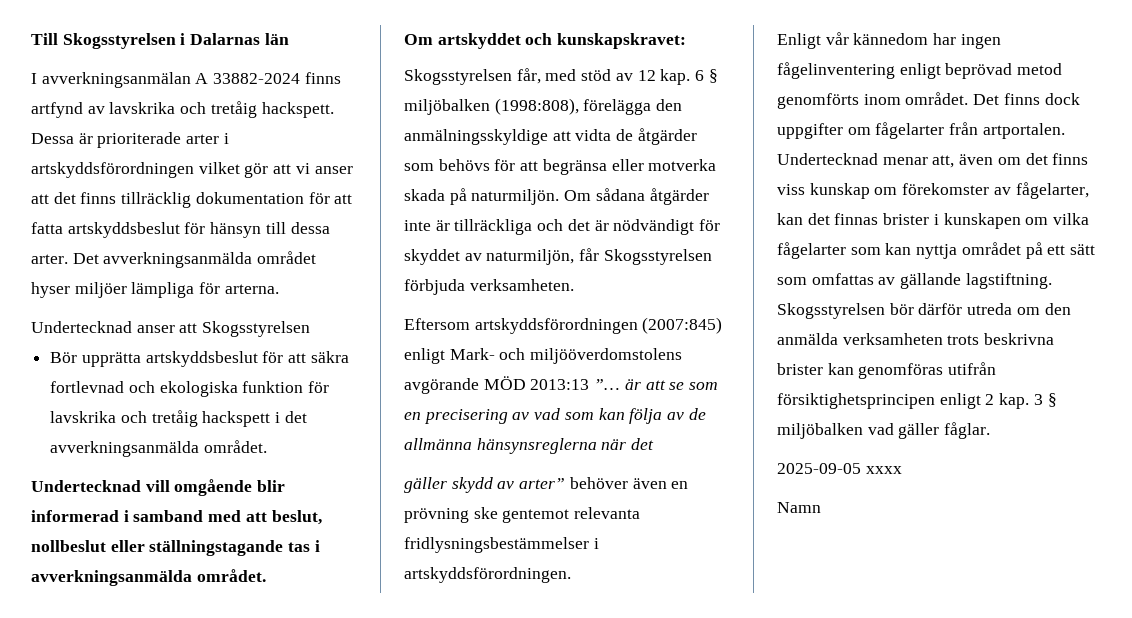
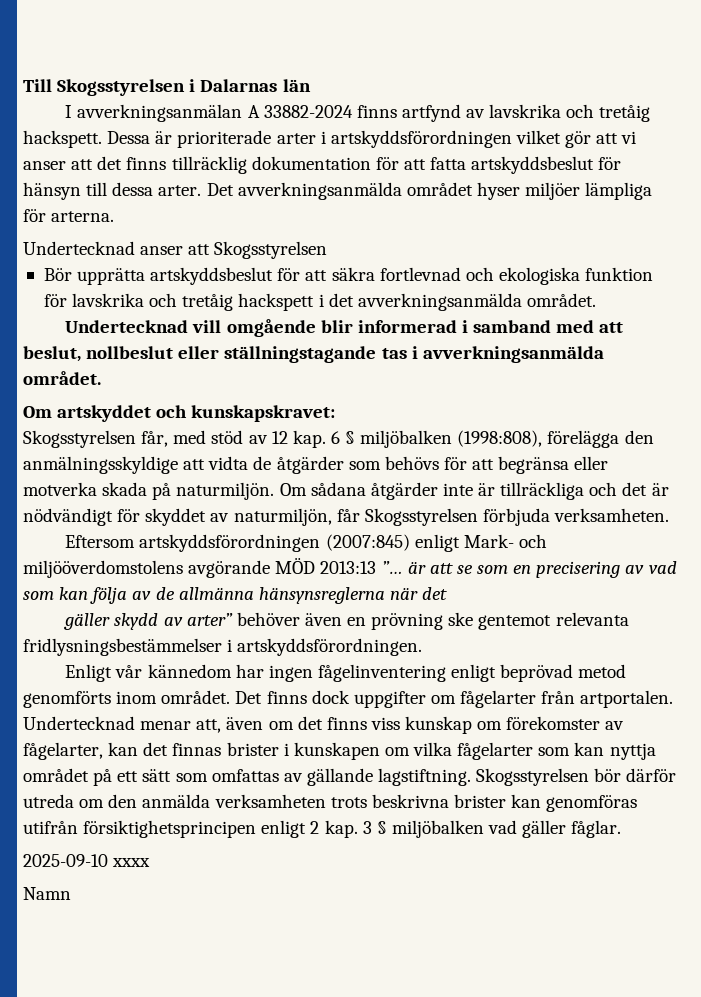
- 2025-09-05 xxxx
+ 2025-09-10 xxxx

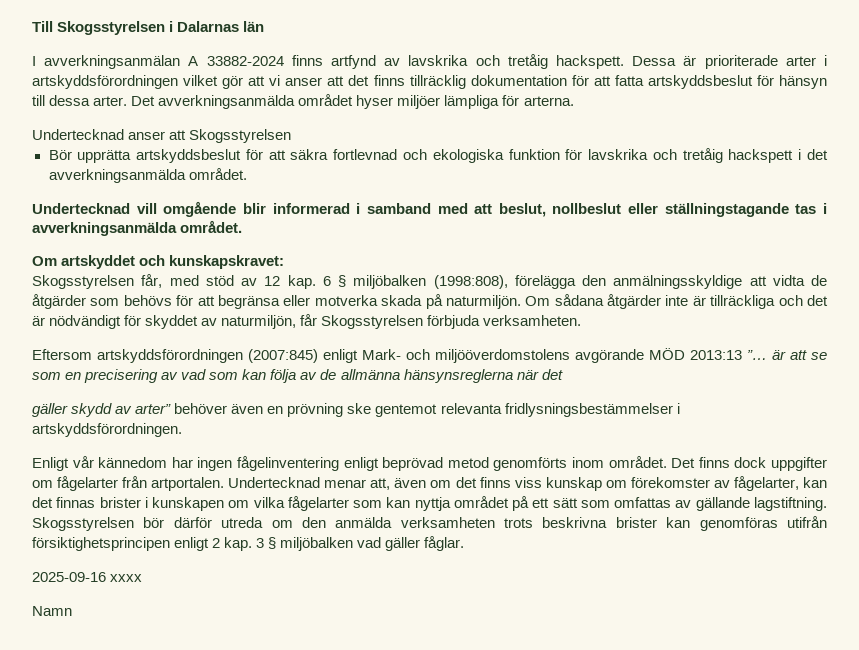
- 2025-09-10 xxxx
+ 2025-09-16 xxxx

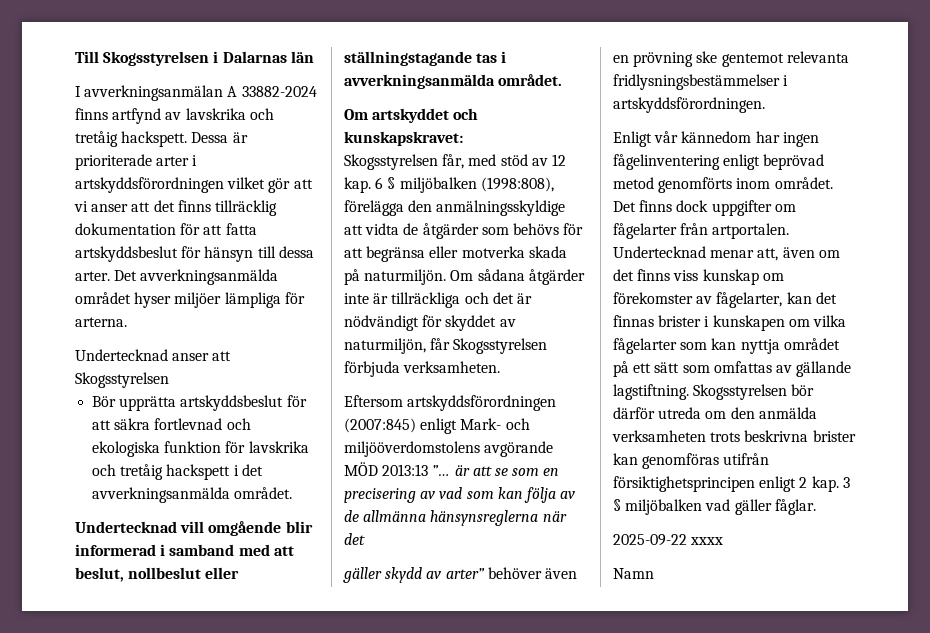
- 2025-09-16 xxxx
+ 2025-09-22 xxxx

